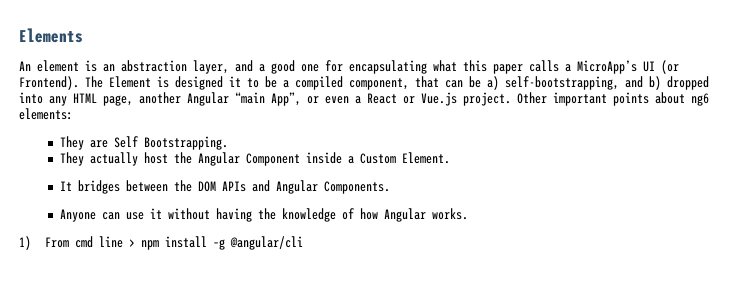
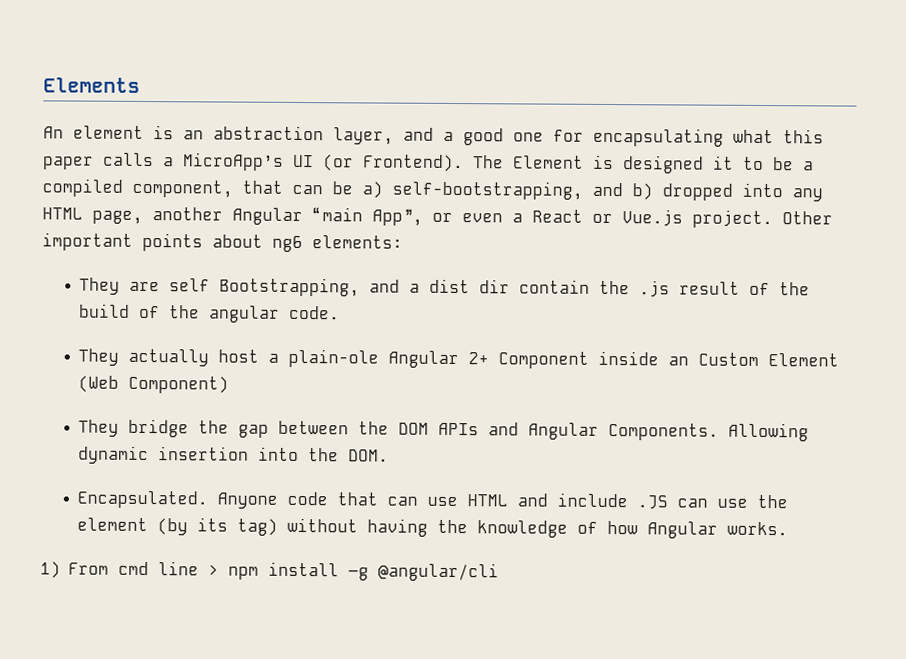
- They are Self Bootstrapping.
- They actually host the Angular Component inside a Custom Element.
- It bridges between the DOM APIs and Angular Components.
- Anyone can use it without having the knowledge of how Angular works.
+ They are self Bootstrapping, and a dist dir contain the .js result of the build of the angular code.
+ They actually host a plain-ole Angular 2+ Component inside an Custom Element (Web Component)
+ They bridge the gap between the DOM APIs and Angular Components. Allowing dynamic insertion into the DOM.
+ Encapsulated. Anyone code that can use HTML and include .JS can use the element (by its tag) without having the knowledge of how Angular works.

